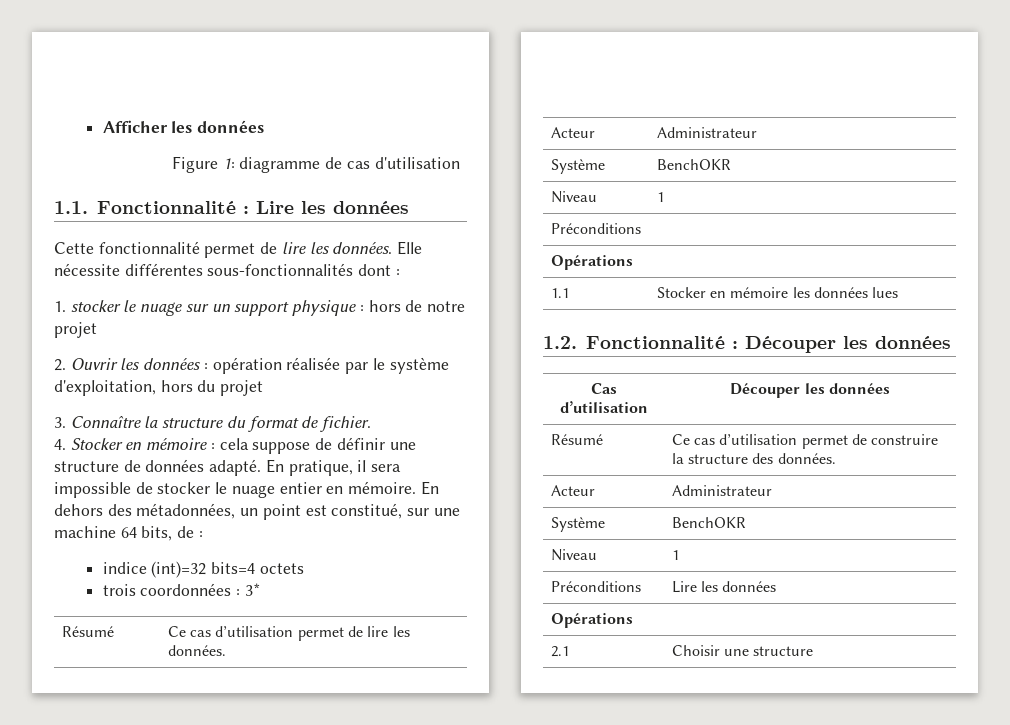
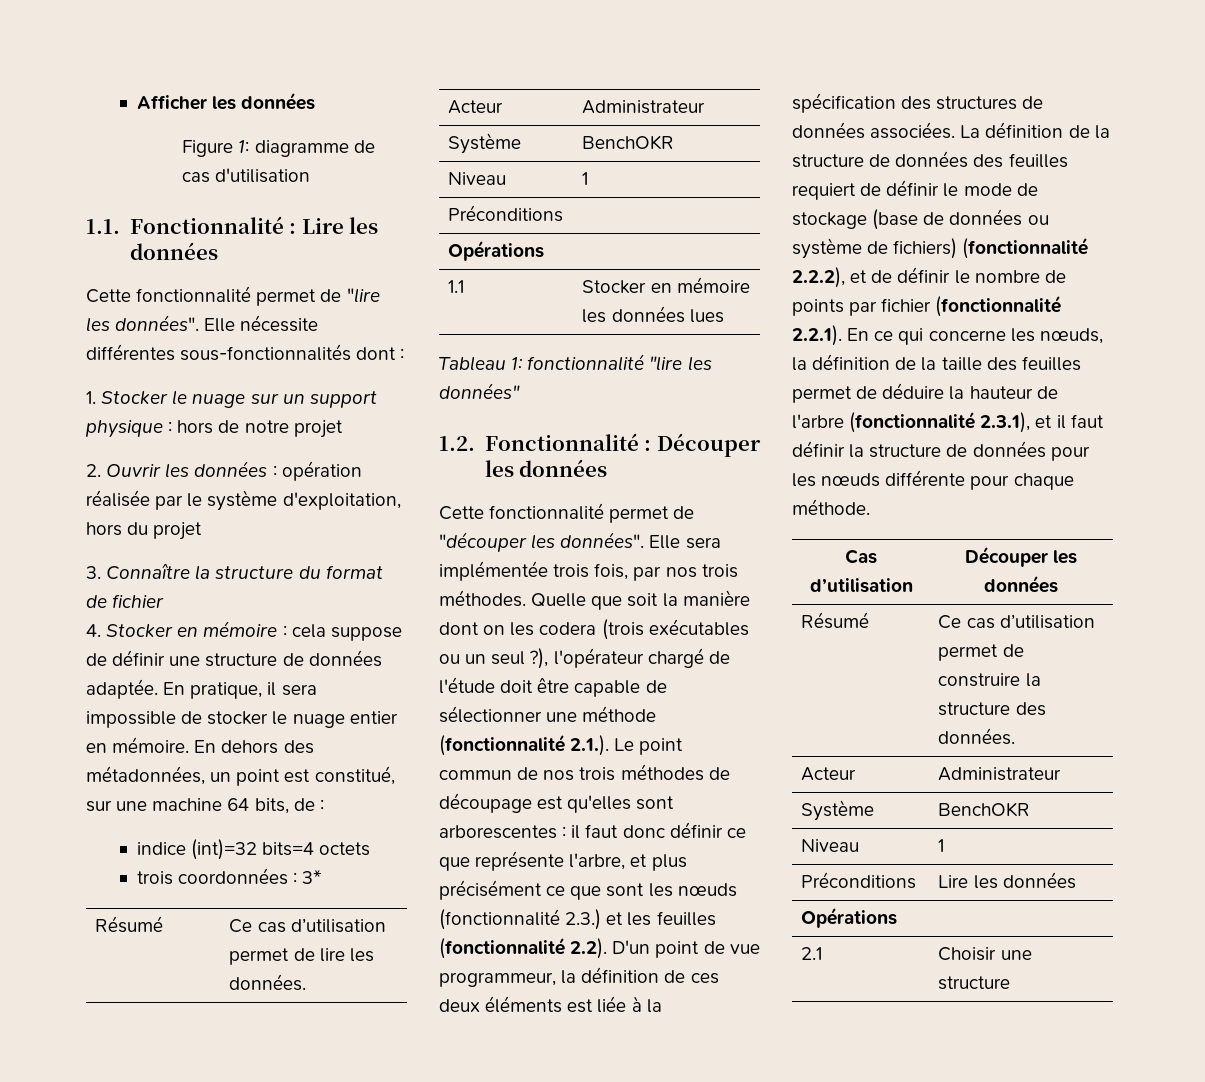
- Cette fonctionnalité permet de lire les données.
+ Cette fonctionnalité permet de "lire les données".
- 1. stocker le nuage sur un support physique : hors de notre projet
+ 1. Stocker le nuage sur un support physique : hors de notre projet
- 3. Connaître la structure du format de fichier.
+ 3. Connaître la structure du format de fichier
- 4. Stocker en mémoire : cela suppose de définir une structure de données adapté.
+ 4. Stocker en mémoire : cela suppose de définir une structure de données adaptée.
+ Tableau 1: fonctionnalité "lire les données"
+ Cette fonctionnalité permet de "découper les données". Elle sera implémentée trois fois, par nos trois méthodes. Quelle que soit la manière dont on les codera (trois exécutables ou un seul ?), l'opérateur chargé de l'étude doit être capable de sélectionner une méthode (fonctionnalité 2.1.). Le point commun de nos trois méthodes de découpage est qu'elles sont arborescentes : il faut donc définir ce que représente l'arbre, et plus précisément ce que sont les nœuds (fonctionnalité 2.3.) et les feuilles (fonctionnalité 2.2). D'un point de vue programmeur, la définition de ces deux éléments est liée à la spécification des structures de données associées. La définition de la structure de données des feuilles requiert de définir le mode de stockage (base de données ou système de fichiers) (fonctionnalité 2.2.2), et de définir le nombre de points par fichier (fonctionnalité 2.2.1). En ce qui concerne les nœuds, la définition de la taille des feuilles permet de déduire la hauteur de l'arbre (fonctionnalité 2.3.1), et il faut définir la structure de données pour les nœuds différente pour chaque méthode.

